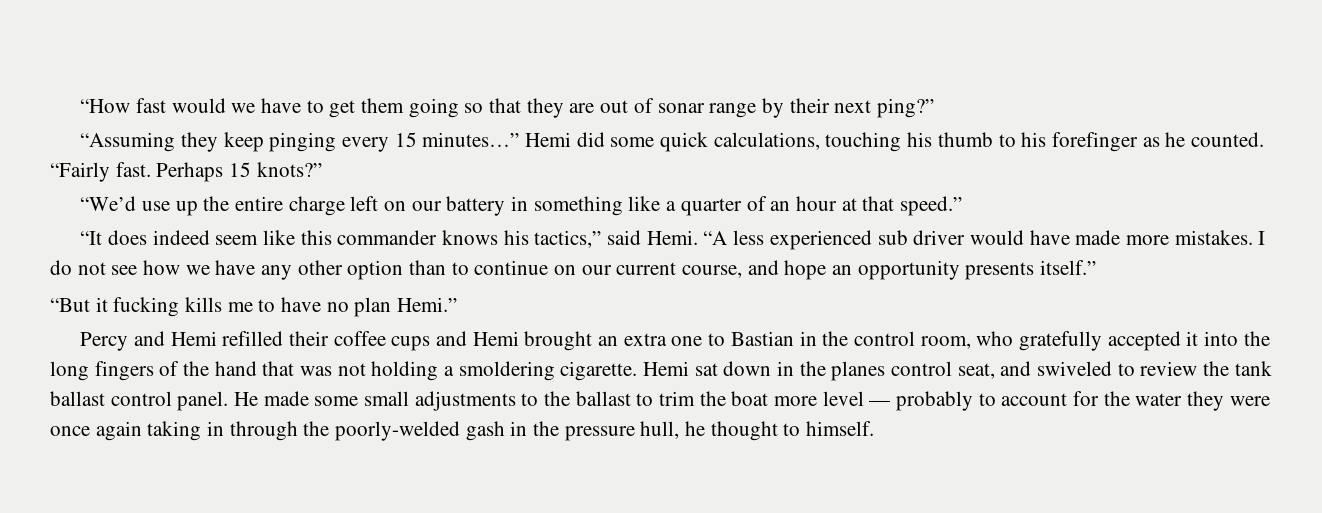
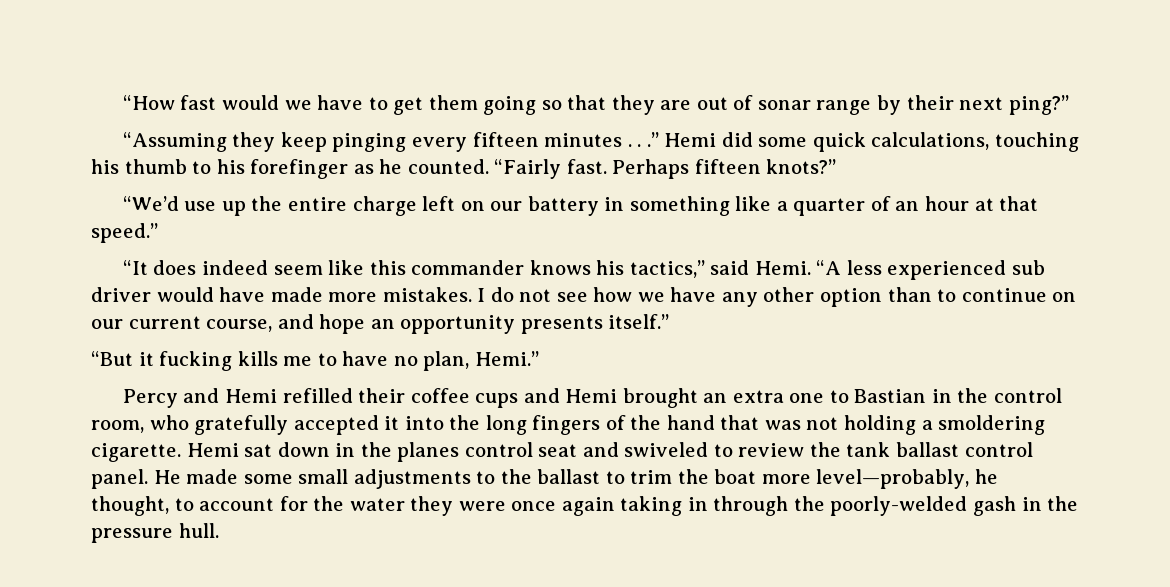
- “Assuming they keep pinging every 15 minutes…”
+ “Assuming they keep pinging every fifteen minutes . . .”
- Perhaps 15 knots?”
+ Perhaps fifteen knots?”
- “But it fucking kills me to have no plan Hemi.”
+ “But it fucking kills me to have no plan, Hemi.”
- Hemi sat down in the planes control seat, and swiveled to review the tank ballast control panel.
+ Hemi sat down in the planes control seat and swiveled to review the tank ballast control panel.
- He made some small adjustments to the ballast to trim the boat more level — probably to account for the water they were once again taking in through the poorly-welded gash in the pressure hull, he thought to himself.
+ He made some small adjustments to the ballast to trim the boat more level—probably, he thought, to account for the water they were once again taking in through the poorly-welded gash in the pressure hull.

